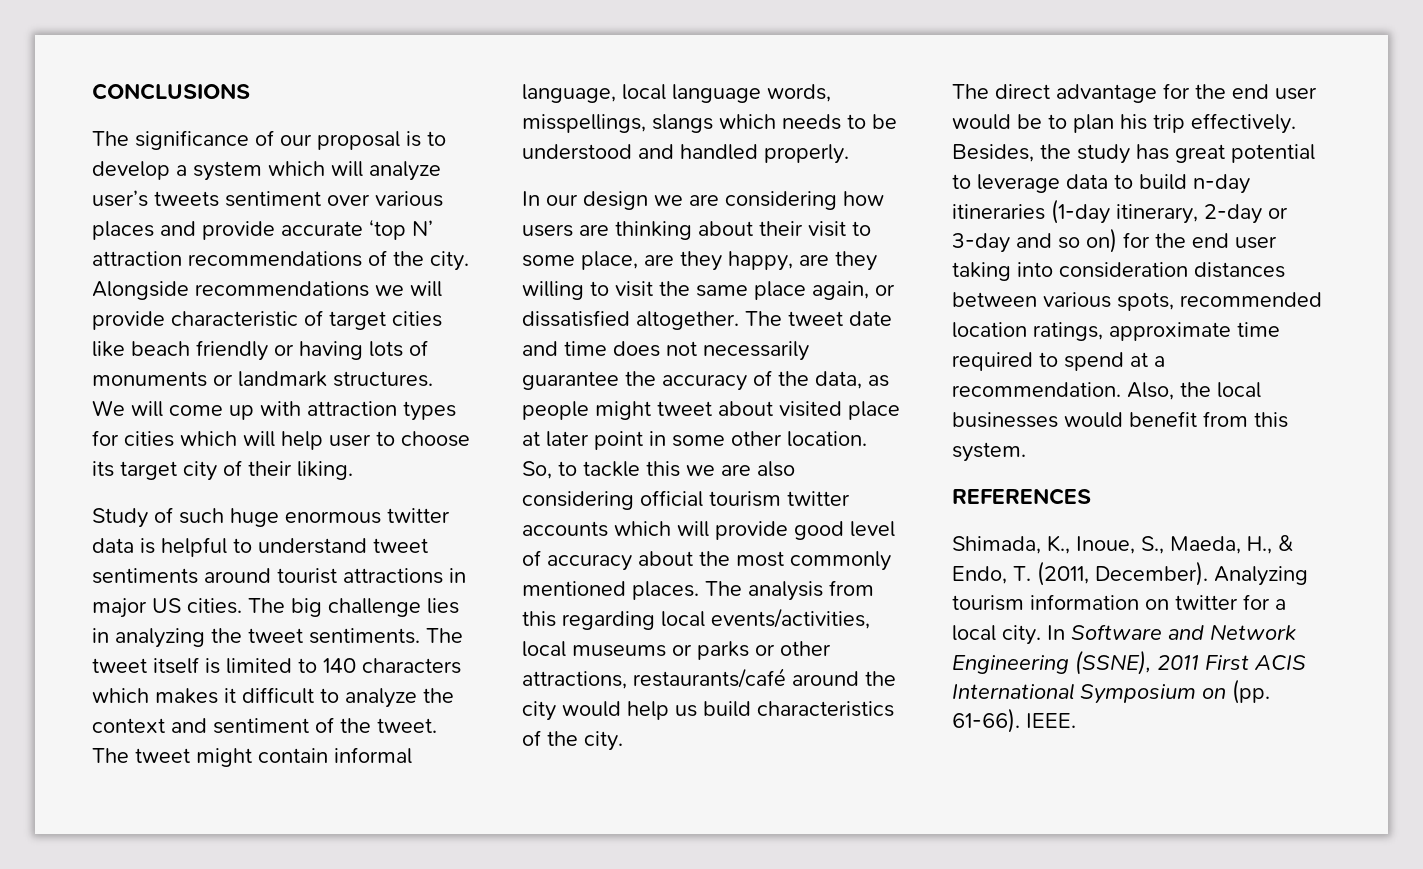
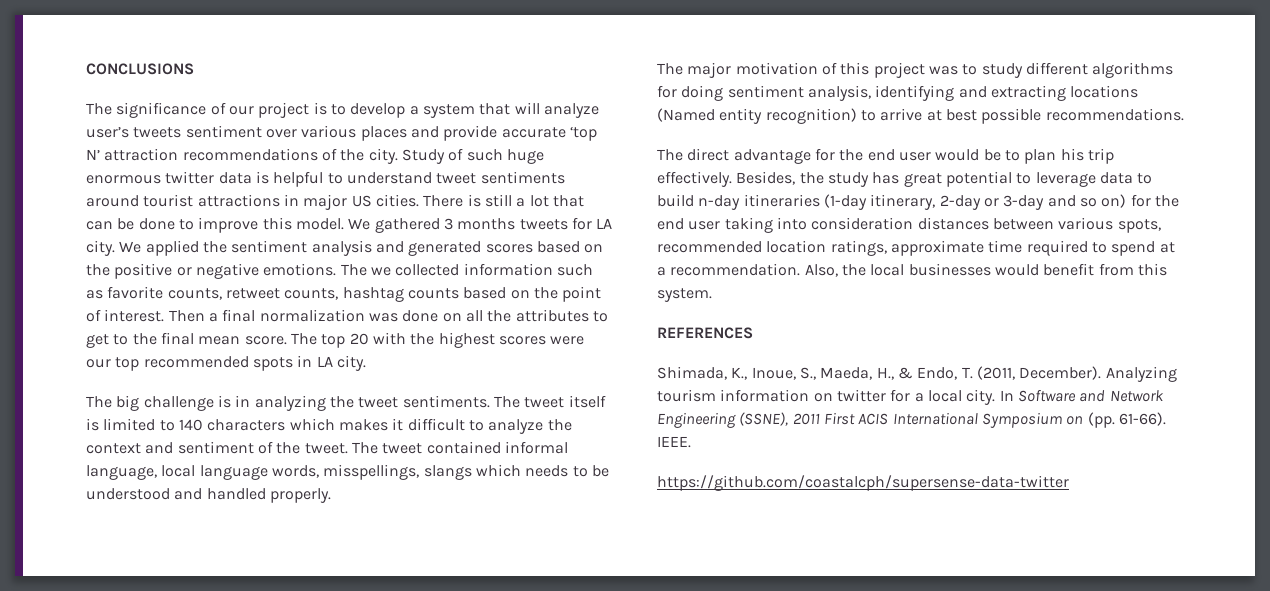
- The significance of our proposal is to develop a system which will analyze user’s tweets sentiment over various places and provide accurate ‘top N’ attraction recommendations of the city. Alongside recommendations we will provide characteristic of target cities like beach friendly or having lots of monuments or landmark structures. We will come up with attraction types for cities which will help user to choose its target city of their liking.
- Study of such huge enormous twitter data is helpful to understand tweet sentiments around tourist attractions in major US cities. The big challenge lies in analyzing the tweet sentiments.
+ The significance of our project is to develop a system that will analyze user’s tweets sentiment over various places and provide accurate ‘top N’ attraction recommendations of the city. Study of such huge enormous twitter data is helpful to understand tweet sentiments around tourist attractions in major US cities. There is still a lot that can be done to improve this model. We gathered 3 months tweets for LA city. We applied the sentiment analysis and generated scores based on the positive or negative emotions. The we collected information such as favorite counts, retweet counts, hashtag counts based on the point of interest. Then a final normalization was done on all the attributes to get to the final mean score. The top 20 with the highest scores were our top recommended spots in LA city.
+ The big challenge is in analyzing the tweet sentiments.
- The tweet might contain informal language, local language words, misspellings, slangs which needs to be understood and handled properly.
+ The tweet contained informal language, local language words, misspellings, slangs which needs to be understood and handled properly.
- In our design we are considering how users are thinking about their visit to some place, are they happy, are they willing to visit the same place again, or dissatisfied altogether. The tweet date and time does not necessarily guarantee the accuracy of the data, as people might tweet about visited place at later point in some other location. So, to tackle this we are also considering official tourism twitter accounts which will provide good level of accuracy about the most commonly mentioned places. The analysis from this regarding local events/activities, local museums or parks or other attractions, restaurants/café around the city would help us build characteristics of the city.
+ The major motivation of this project was to study different algorithms for doing sentiment analysis, identifying and extracting locations (Named entity recognition) to arrive at best possible recommendations.
+ https://github.com/coastalcph/supersense-data-twitter

